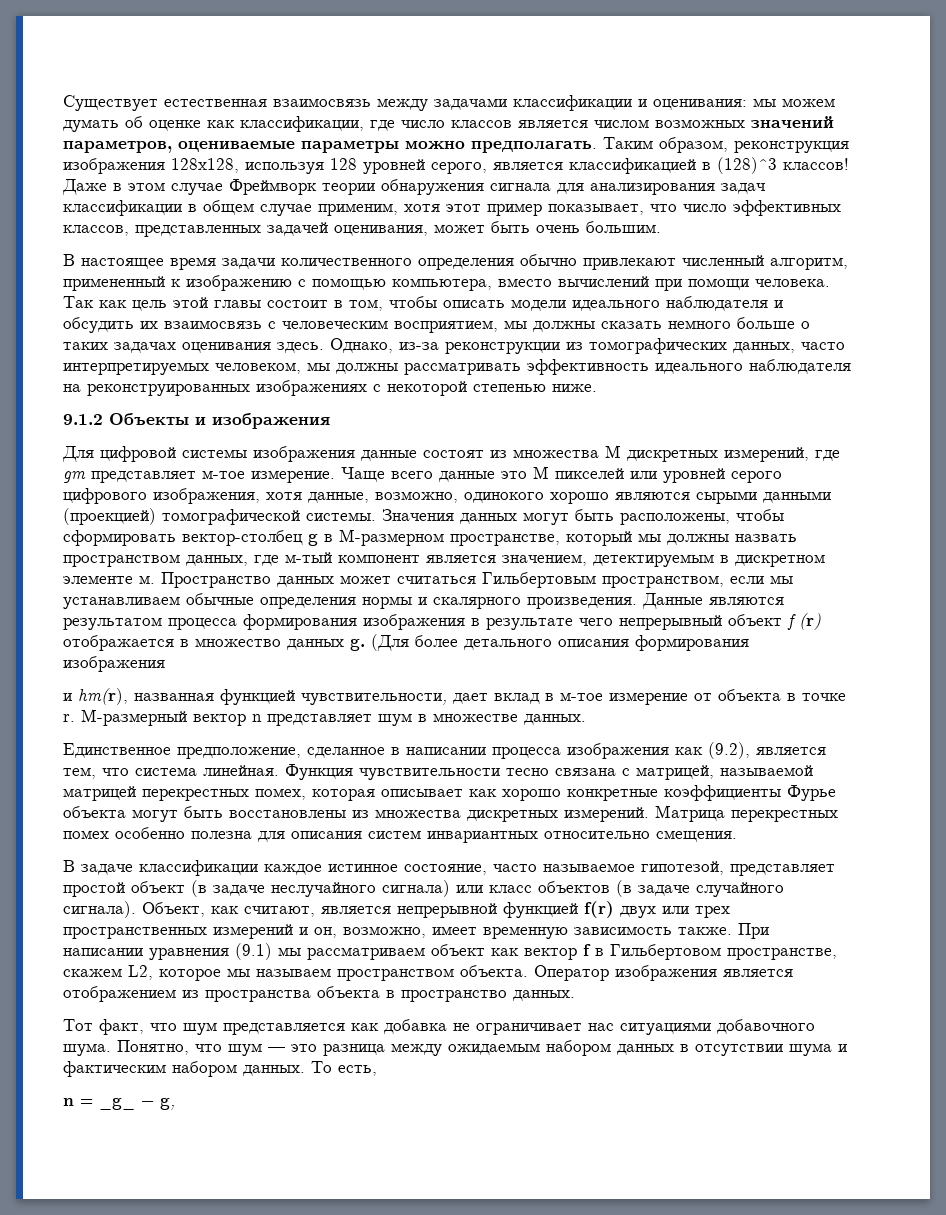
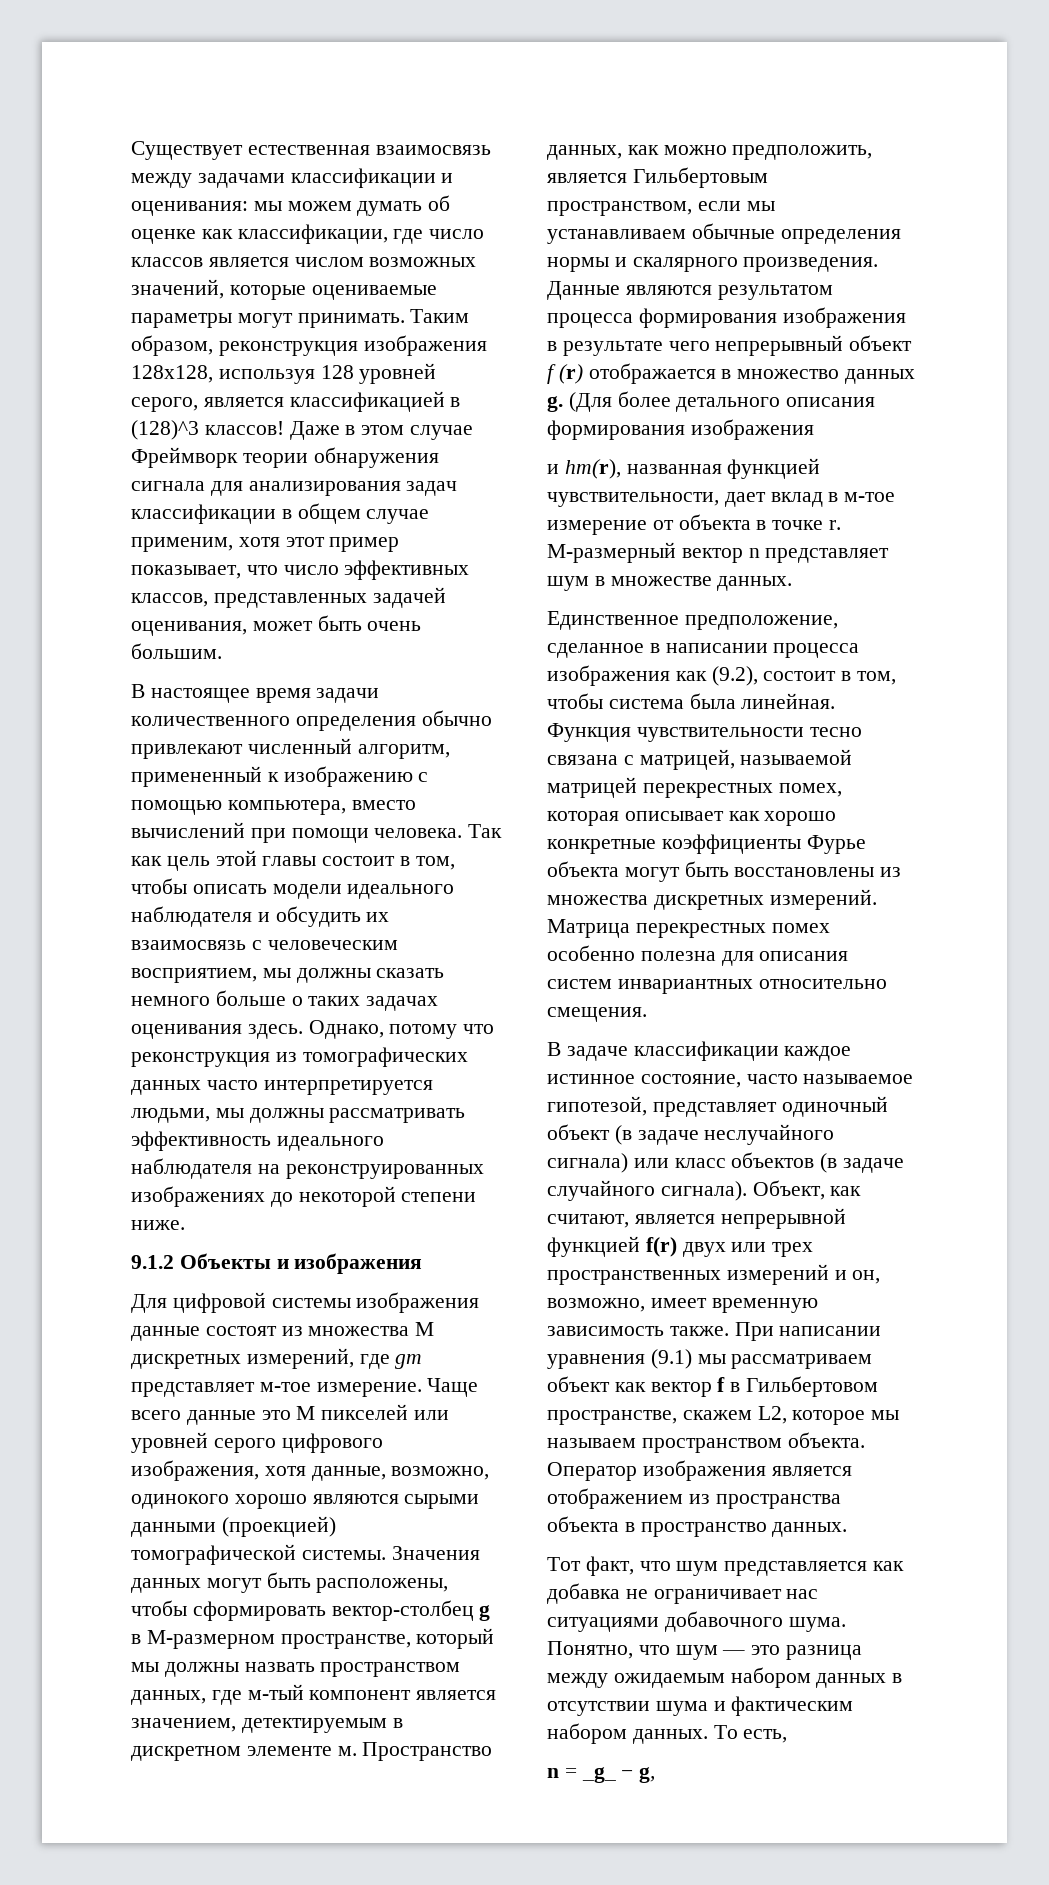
- Существует естественная взаимосвязь между задачами классификации и оценивания: мы можем думать об оценке как классификации, где число классов является числом возможных значений параметров, оцениваемые параметры можно предполагать.
+ Существует естественная взаимосвязь между задачами классификации и оценивания: мы можем думать об оценке как классификации, где число классов является числом возможных значений, которые оцениваемые параметры могут принимать.
- Однако, из-за реконструкции из томографических данных, часто интерпретируемых человеком, мы должны рассматривать эффективность идеального наблюдателя на реконструированных изображениях с некоторой степенью ниже.
+ Однако, потому что реконструкция из томографических данных часто интерпретируется людьми, мы должны рассматривать эффективность идеального наблюдателя на реконструированных изображениях до некоторой степени ниже.
- Пространство данных может считаться Гильбертовым пространством, если мы устанавливаем обычные определения нормы и скалярного произведения.
+ Пространство данных, как можно предположить, является Гильбертовым пространством, если мы устанавливаем обычные определения нормы и скалярного произведения.
- Единственное предположение, сделанное в написании процесса изображения как (9.2), является тем, что система линейная.
+ Единственное предположение, сделанное в написании процесса изображения как (9.2), состоит в том, чтобы система была линейная.
- В задаче классификации каждое истинное состояние, часто называемое гипотезой, представляет простой объект (в задаче неслучайного сигнала) или класс объектов (в задаче случайного сигнала).
+ В задаче классификации каждое истинное состояние, часто называемое гипотезой, представляет одиночный объект (в задаче неслучайного сигнала) или класс объектов (в задаче случайного сигнала).

